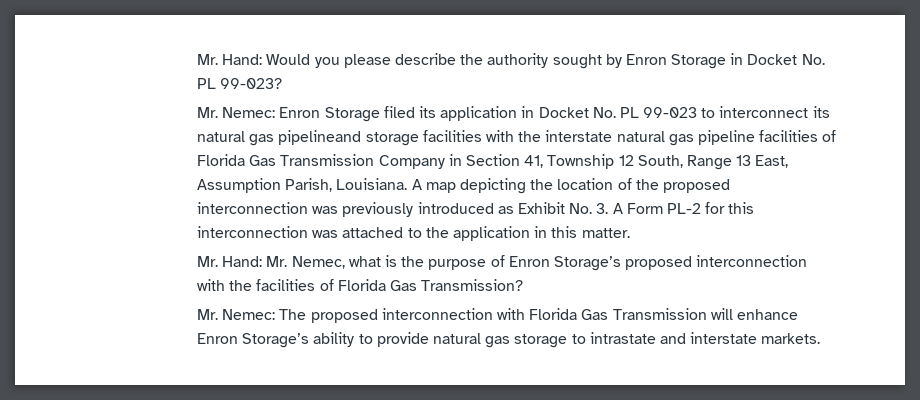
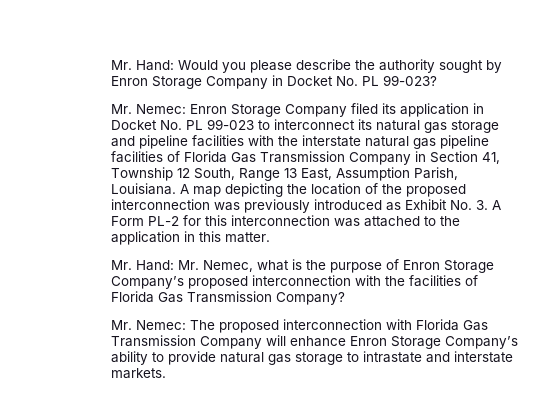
- Mr. Hand: Would you please describe the authority sought by Enron Storage in Docket No. PL 99-023?
+ Mr. Hand: Would you please describe the authority sought by Enron Storage Company in Docket No. PL 99-023?
- Mr. Nemec: Enron Storage filed its application in Docket No. PL 99-023 to interconnect its natural gas pipelineand storage facilities with the interstate natural gas pipeline facilities of Florida Gas Transmission Company in Section 41, Township 12 South, Range 13 East, Assumption Parish, Louisiana.
+ Mr. Nemec: Enron Storage Company filed its application in Docket No. PL 99-023 to interconnect its natural gas storage and pipeline facilities with the interstate natural gas pipeline facilities of Florida Gas Transmission Company in Section 41, Township 12 South, Range 13 East, Assumption Parish, Louisiana.
- Mr. Hand: Mr. Nemec, what is the purpose of Enron Storage’s proposed interconnection with the facilities of Florida Gas Transmission?
+ Mr. Hand: Mr. Nemec, what is the purpose of Enron Storage Company’s proposed interconnection with the facilities of Florida Gas Transmission Company?
- Mr. Nemec: The proposed interconnection with Florida Gas Transmission will enhance Enron Storage’s ability to provide natural gas storage to intrastate and interstate markets.
+ Mr. Nemec: The proposed interconnection with Florida Gas Transmission Company will enhance Enron Storage Company’s ability to provide natural gas storage to intrastate and interstate markets.

